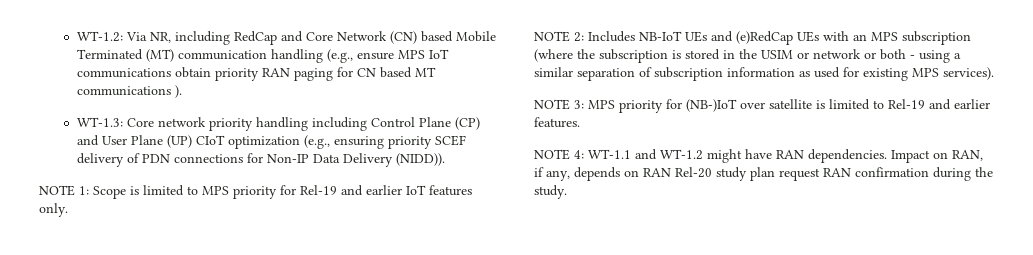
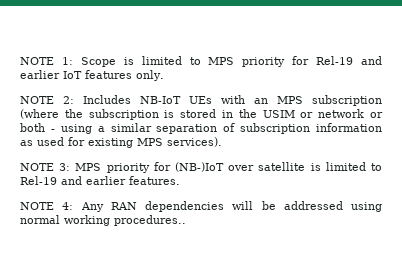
- WT-1.2: Via NR, including RedCap and Core Network (CN) based Mobile Terminated (MT) communication handling (e.g., ensure MPS IoT communications obtain priority RAN paging for CN based MT communications ).
- WT-1.3: Core network priority handling including Control Plane (CP) and User Plane (UP) CIoT optimization (e.g., ensuring priority SCEF delivery of PDN connections for Non-IP Data Delivery (NIDD)).
- NOTE 2: Includes NB-IoT UEs and (e)RedCap UEs with an MPS subscription (where the subscription is stored in the USIM or network or both - using a similar separation of subscription information as used for existing MPS services).
+ NOTE 2: Includes NB-IoT UEs with an MPS subscription (where the subscription is stored in the USIM or network or both - using a similar separation of subscription information as used for existing MPS services).
- NOTE 4: WT-1.1 and WT-1.2 might have RAN dependencies. Impact on RAN, if any, depends on RAN Rel-20 study plan request RAN confirmation during the study.
+ NOTE 4: Any RAN dependencies will be addressed using normal working procedures..

